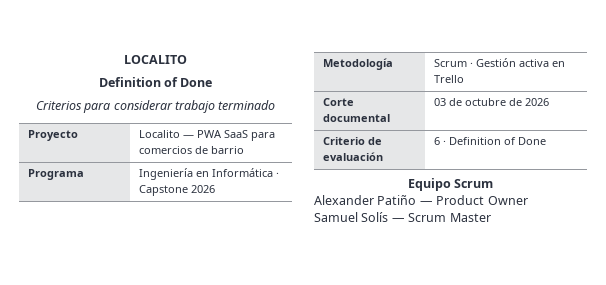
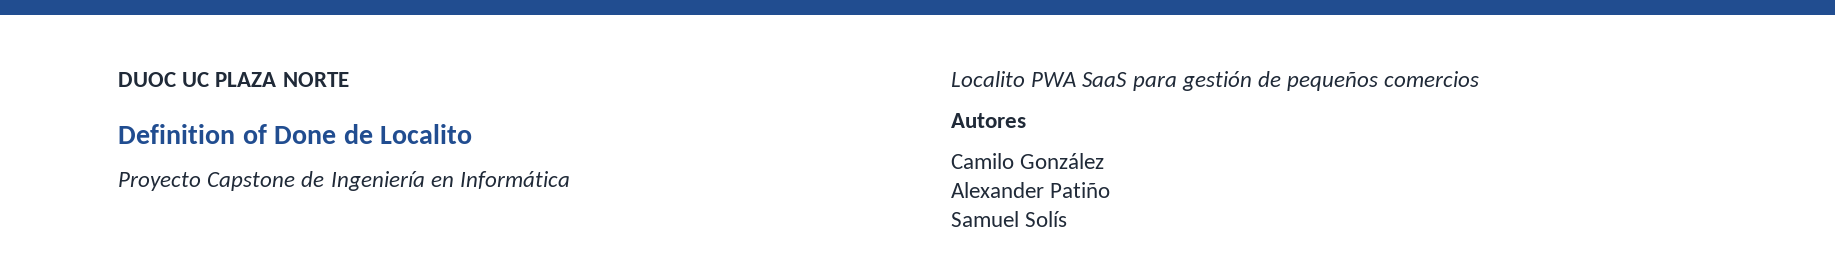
- LOCALITO
- Definition of Done
- Criterios para considerar trabajo terminado
- Proyecto | Localito — PWA SaaS para comercios de barrio
- Programa | Ingeniería en Informática · Capstone 2026
- Metodología | Scrum · Gestión activa en Trello
- Corte documental | 03 de octubre de 2026
- Criterio de evaluación | 6 · Definition of Done
- Equipo Scrum
+ DUOC UC PLAZA NORTE
+ Definition of Done de Localito
+ Proyecto Capstone de Ingeniería en Informática
+ Localito PWA SaaS para gestión de pequeños comercios
+ Autores
+ Camilo González
- Alexander Patiño — Product Owner
+ Alexander Patiño
- Samuel Solís — Scrum Master
+ Samuel Solís

